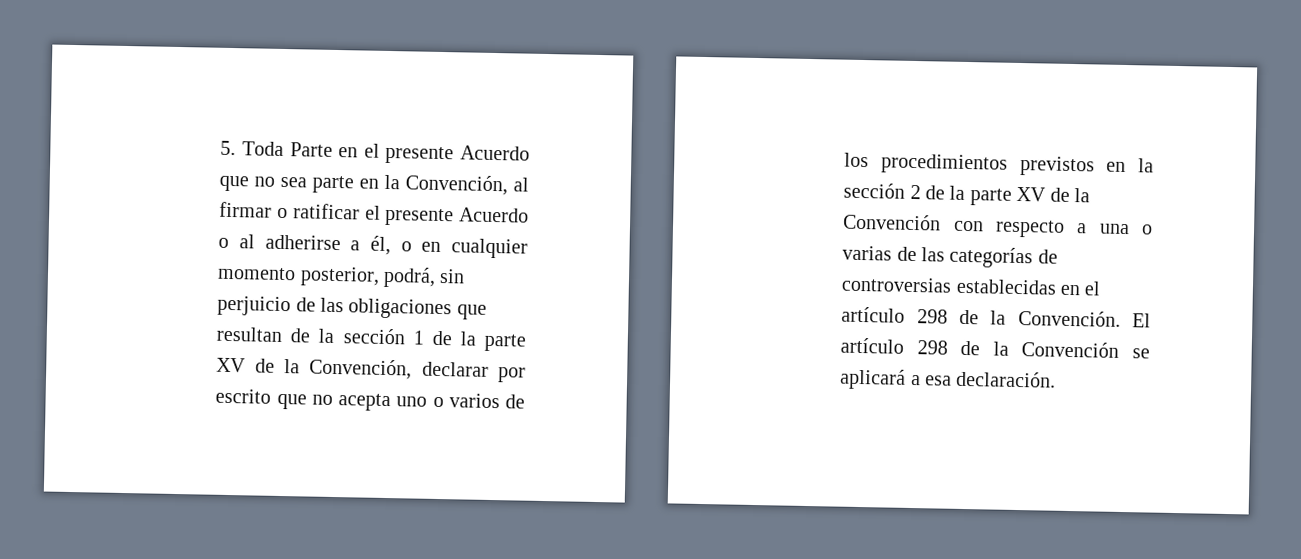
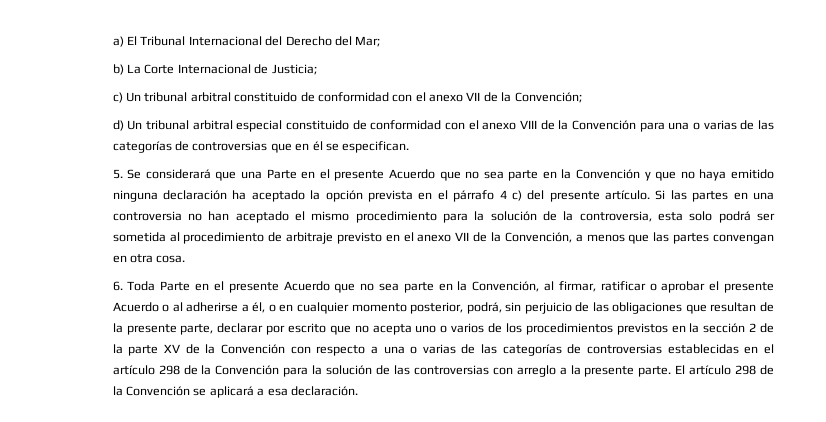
- 5. Toda Parte en el presente Acuerdo que no sea parte en la Convención, al firmar o ratificar el presente Acuerdo o al adherirse a él, o en cualquier momento posterior, podrá, sin perjuicio de las obligaciones que resultan de la sección 1 de la parte XV de la Convención, declarar por escrito que no acepta uno o varios de los procedimientos previstos en la sección 2 de la parte XV de la Convención con respecto a una o varias de las categorías de controversias establecidas en el artículo 298 de la Convención.
+ a) El Tribunal Internacional del Derecho del Mar;
+ b) La Corte Internacional de Justicia;
+ c) Un tribunal arbitral constituido de conformidad con el anexo VII de la Convención;
+ d) Un tribunal arbitral especial constituido de conformidad con el anexo VIII de la Convención para una o varias de las categorías de controversias que en él se especifican.
+ 5. Se considerará que una Parte en el presente Acuerdo que no sea parte en la Convención y que no haya emitido ninguna declaración ha aceptado la opción prevista en el párrafo 4 c) del presente artículo. Si las partes en una controversia no han aceptado el mismo procedimiento para la solución de la controversia, esta solo podrá ser sometida al procedimiento de arbitraje previsto en el anexo VII de la Convención, a menos que las partes convengan en otra cosa.
+ 6. Toda Parte en el presente Acuerdo que no sea parte en la Convención, al firmar, ratificar o aprobar el presente Acuerdo o al adherirse a él, o en cualquier momento posterior, podrá, sin perjuicio de las obligaciones que resultan de la presente parte, declarar por escrito que no acepta uno o varios de los procedimientos previstos en la sección 2 de la parte XV de la Convención con respecto a una o varias de las categorías de controversias establecidas en el artículo 298 de la Convención para la solución de las controversias con arreglo a la presente parte.

